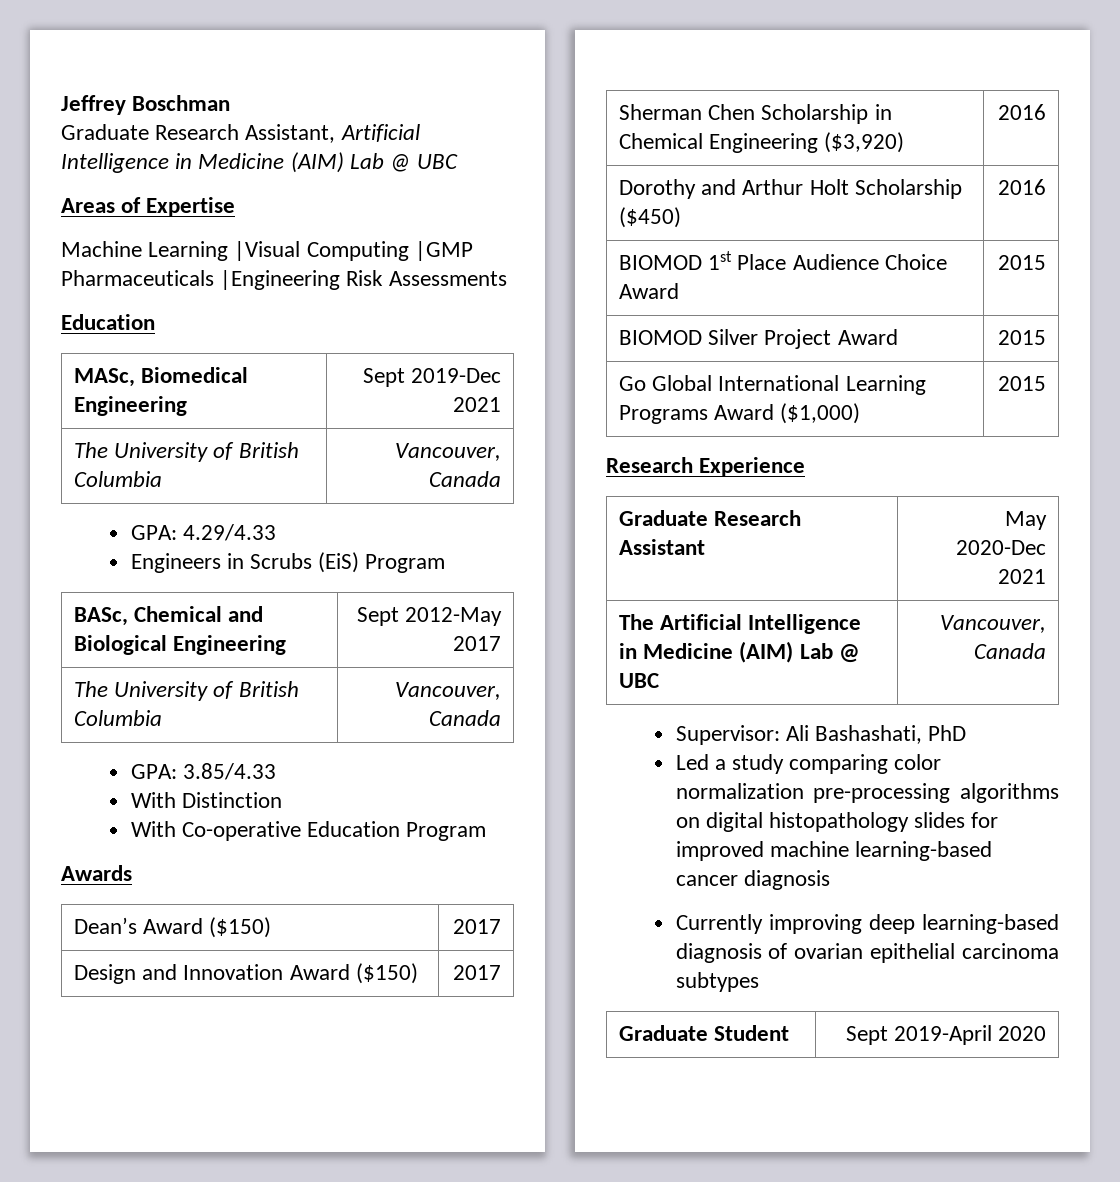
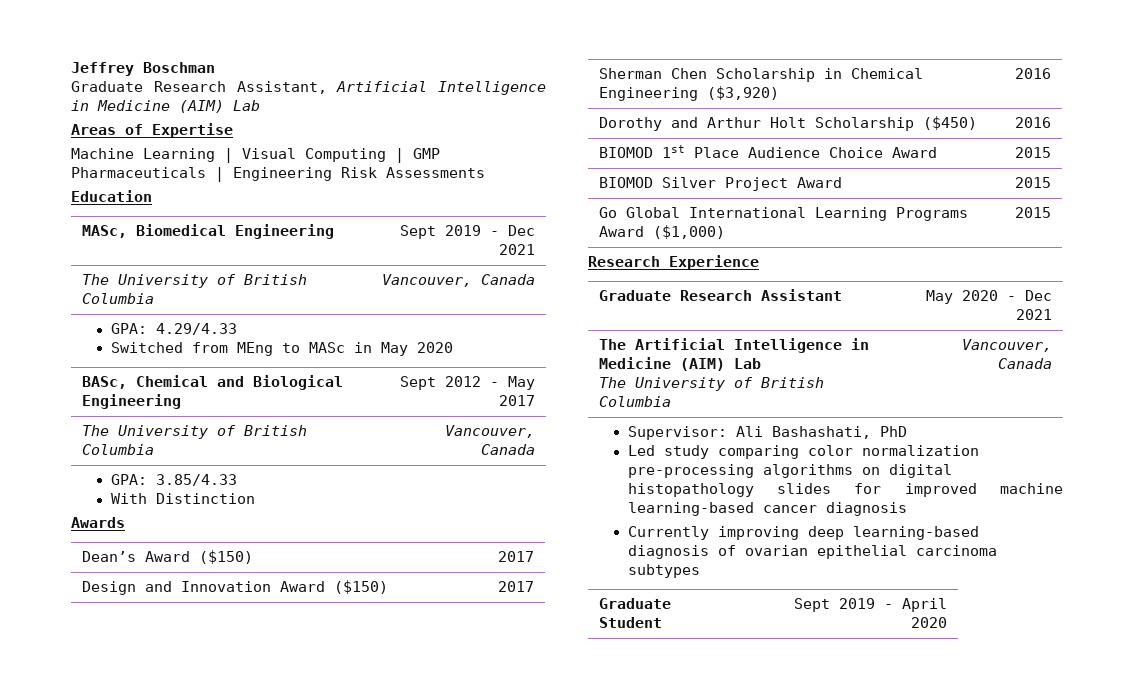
- Graduate Research Assistant, Artificial Intelligence in Medicine (AIM) Lab @ UBC
+ Graduate Research Assistant, Artificial Intelligence in Medicine (AIM) Lab
- Machine Learning |Visual Computing |GMP Pharmaceuticals |Engineering Risk Assessments
+ Machine Learning | Visual Computing | GMP Pharmaceuticals | Engineering Risk Assessments
- MASc, Biomedical Engineering | Sept 2019-Dec 2021
+ MASc, Biomedical Engineering | Sept 2019 - Dec 2021
- Engineers in Scrubs (EiS) Program
+ Switched from MEng to MASc in May 2020
- BASc, Chemical and Biological Engineering | Sept 2012-May 2017
+ BASc, Chemical and Biological Engineering | Sept 2012 - May 2017
- With Co-operative Education Program
- Graduate Research Assistant | May 2020-Dec 2021
+ Graduate Research Assistant | May 2020 - Dec 2021
- The Artificial Intelligence in Medicine (AIM) Lab @ UBC | Vancouver, Canada
+ The Artificial Intelligence in Medicine (AIM) Lab
+ The University of British Columbia | Vancouver, Canada
- Led a study comparing color normalization pre-processing algorithms on digital histopathology slides for improved machine learning-based cancer diagnosis
+ Led study comparing color normalization pre-processing algorithms on digital histopathology slides for improved machine learning-based cancer diagnosis
- Graduate Student | Sept 2019-April 2020
+ Graduate Student | Sept 2019 - April 2020

